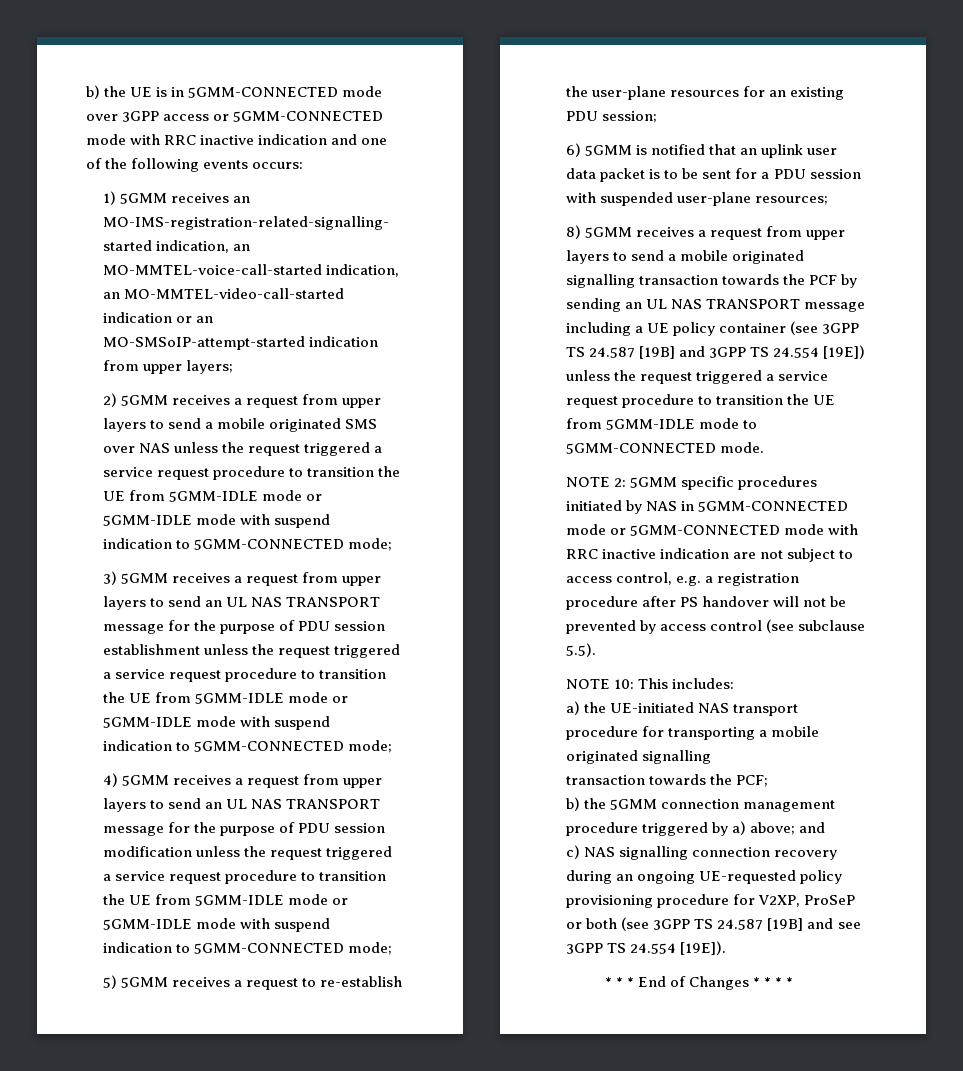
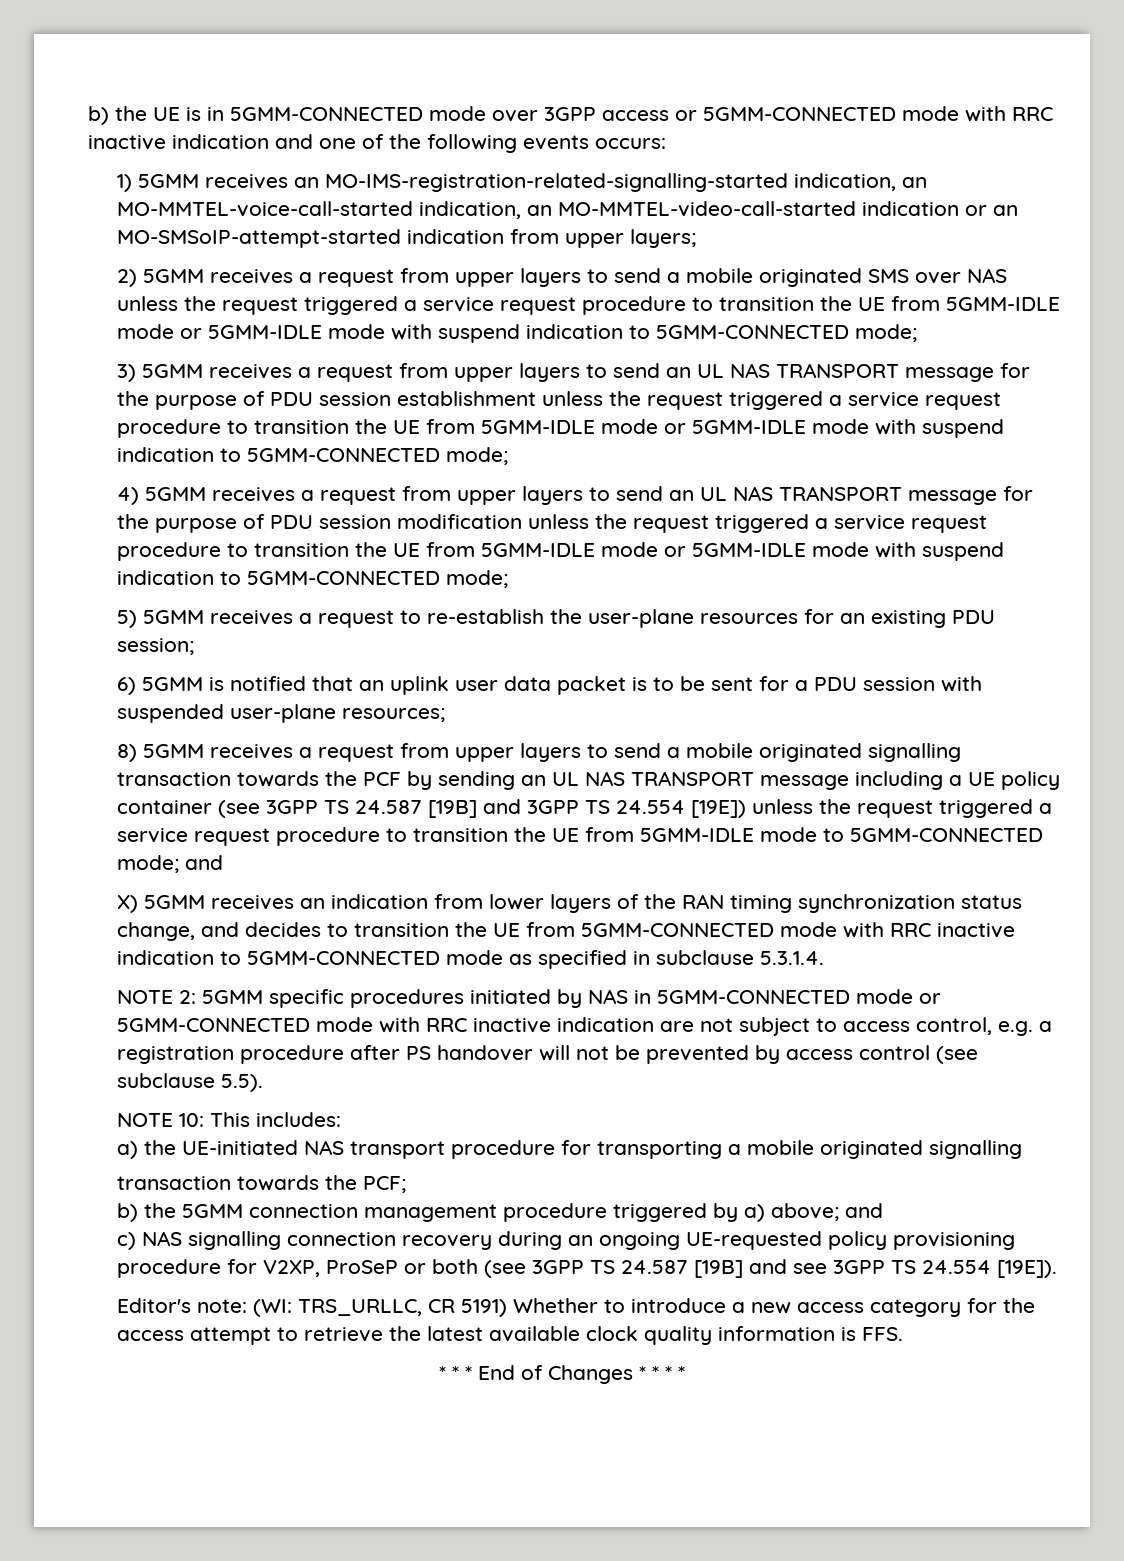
- 8) 5GMM receives a request from upper layers to send a mobile originated signalling transaction towards the PCF by sending an UL NAS TRANSPORT message including a UE policy container (see 3GPP TS 24.587 [19B] and 3GPP TS 24.554 [19E]) unless the request triggered a service request procedure to transition the UE from 5GMM-IDLE mode to 5GMM-CONNECTED mode.
+ 8) 5GMM receives a request from upper layers to send a mobile originated signalling transaction towards the PCF by sending an UL NAS TRANSPORT message including a UE policy container (see 3GPP TS 24.587 [19B] and 3GPP TS 24.554 [19E]) unless the request triggered a service request procedure to transition the UE from 5GMM-IDLE mode to 5GMM-CONNECTED mode; and
+ X) 5GMM receives an indication from lower layers of the RAN timing synchronization status change, and decides to transition the UE from 5GMM-CONNECTED mode with RRC inactive indication to 5GMM-CONNECTED mode as specified in subclause 5.3.1.4.
+ Editor's note: (WI: TRS_URLLC, CR 5191) Whether to introduce a new access category for the access attempt to retrieve the latest available clock quality information is FFS.

